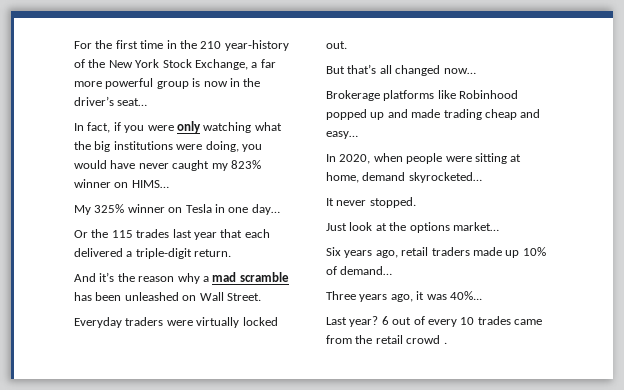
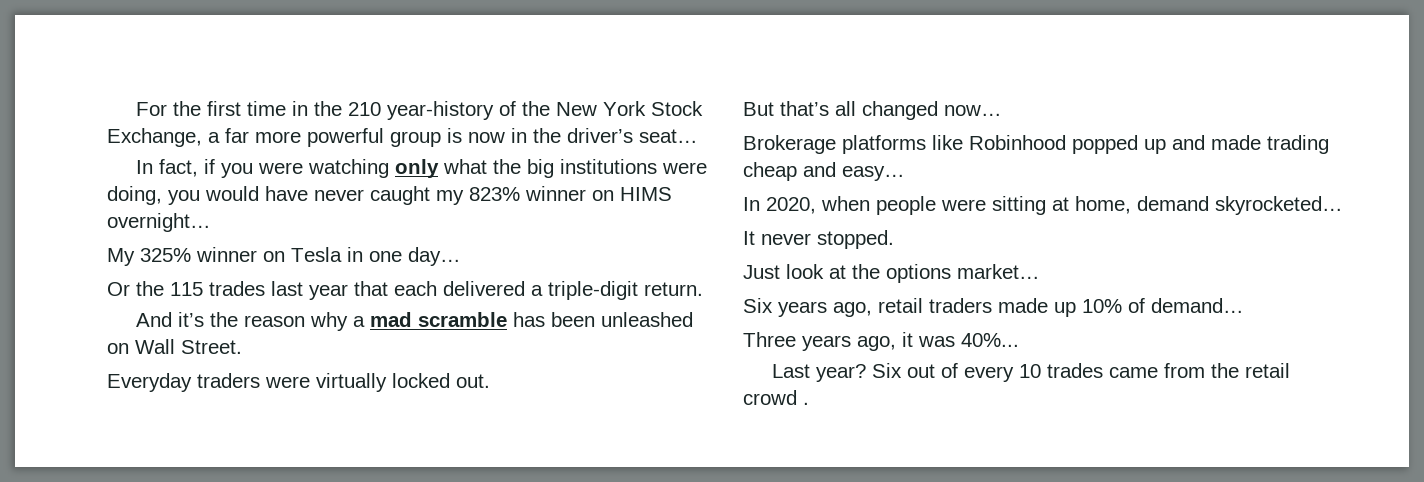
- In fact, if you were only watching what the big institutions were doing, you would have never caught my 823% winner on HIMS…
+ In fact, if you were watching only what the big institutions were doing, you would have never caught my 823% winner on HIMS overnight…
- 6 out of every 10 trades came from the retail crowd .
+ Six out of every 10 trades came from the retail crowd .

